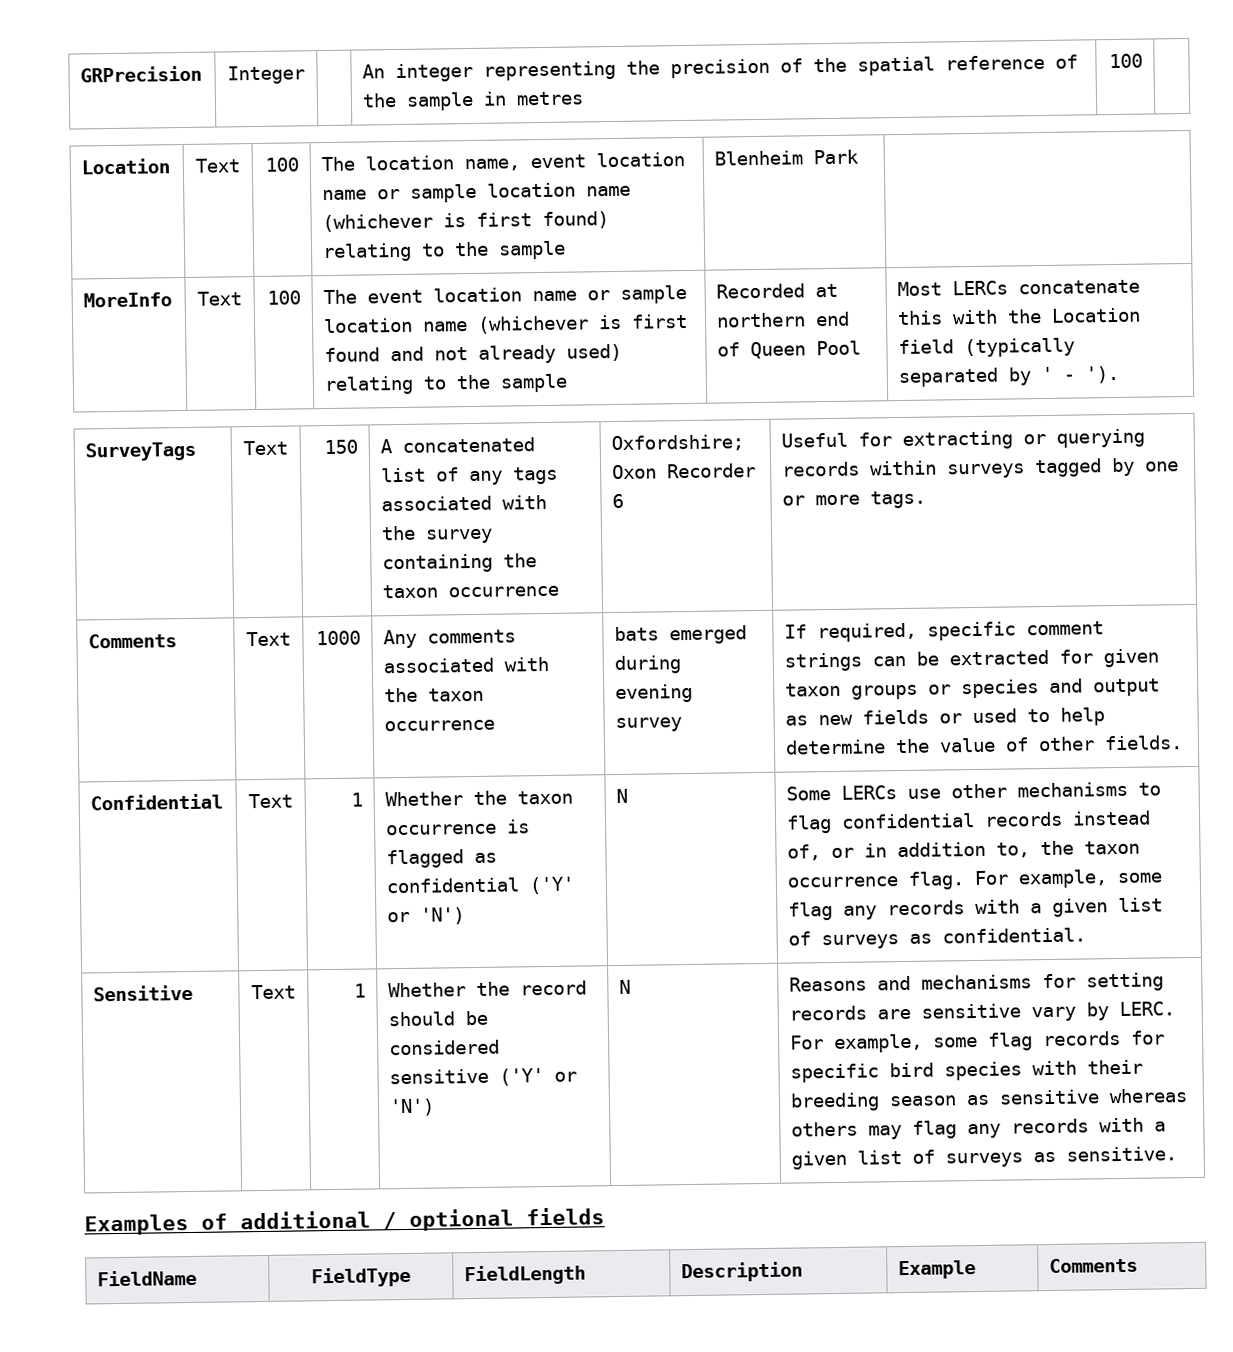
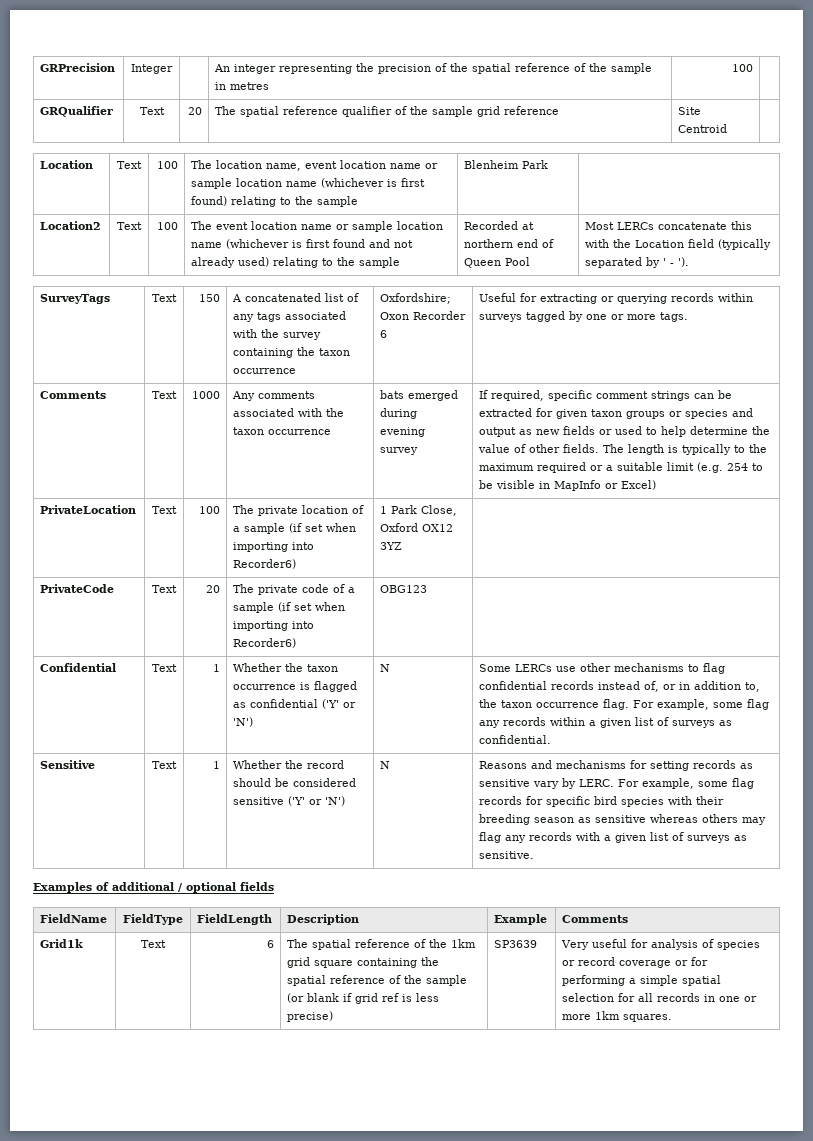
+ GRQualifier | Text | 20 | The spatial reference qualifier of the sample grid reference | Site Centroid |
- MoreInfo
+ Location2
+ The length is typically to the maximum required or a suitable limit (e.g. 254 to be visible in MapInfo or Excel)
+ PrivateLocation | Text | 100 | The private location of a sample (if set when importing into Recorder6) | 1 Park Close, Oxford OX12 3YZ |
+ PrivateCode | Text | 20 | The private code of a sample (if set when importing into Recorder6) | OBG123 |
- For example, some flag any records with a given list of surveys as confidential.
+ For example, some flag any records within a given list of surveys as confidential.
- Reasons and mechanisms for setting records are sensitive vary by LERC.
+ Reasons and mechanisms for setting records as sensitive vary by LERC.
+ Grid1k | Text | 6 | The spatial reference of the 1km grid square containing the spatial reference of the sample (or blank if grid ref is less precise) | SP3639 | Very useful for analysis of species or record coverage or for performing a simple spatial selection for all records in one or more 1km squares.

